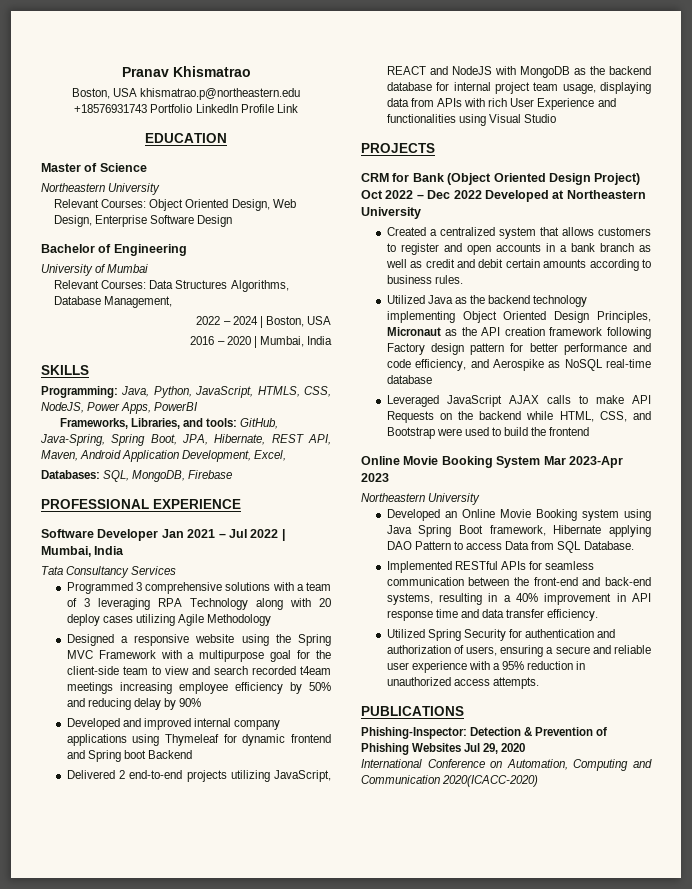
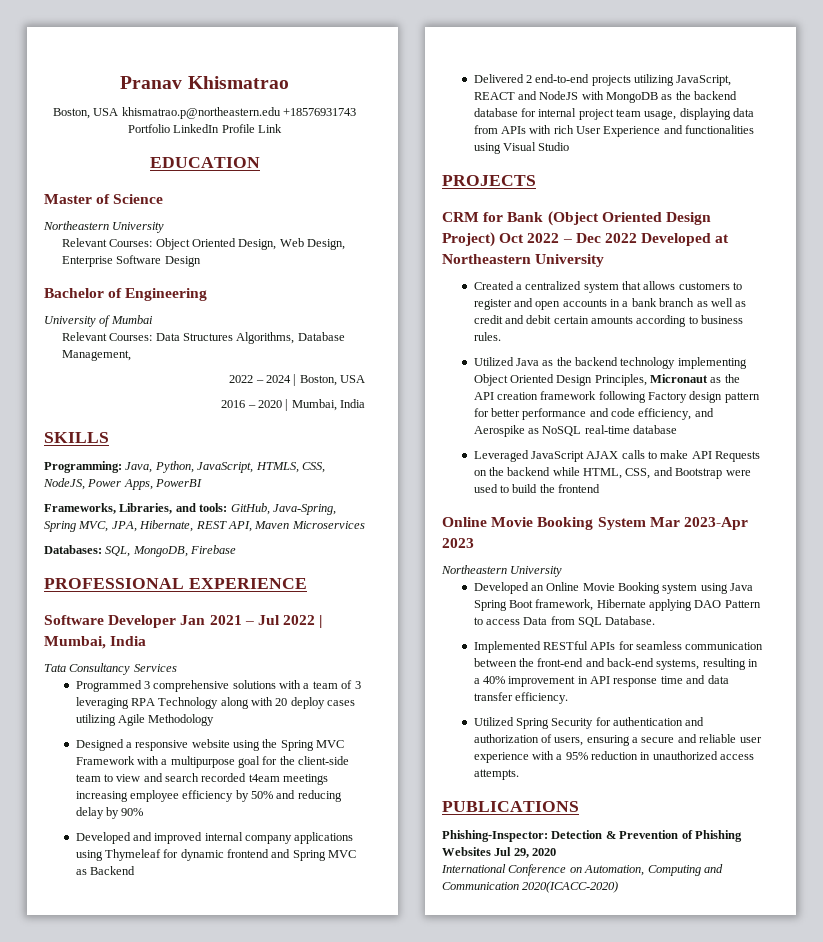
- Frameworks, Libraries, and tools: GitHub, Java-Spring, Spring Boot, JPA, Hibernate, REST API, Maven, Android Application Development, Excel,
+ Frameworks, Libraries, and tools: GitHub, Java-Spring, Spring MVC, JPA, Hibernate, REST API, Maven Microservices
- Developed and improved internal company applications using Thymeleaf for dynamic frontend and Spring boot Backend
+ Developed and improved internal company applications using Thymeleaf for dynamic frontend and Spring MVC as Backend

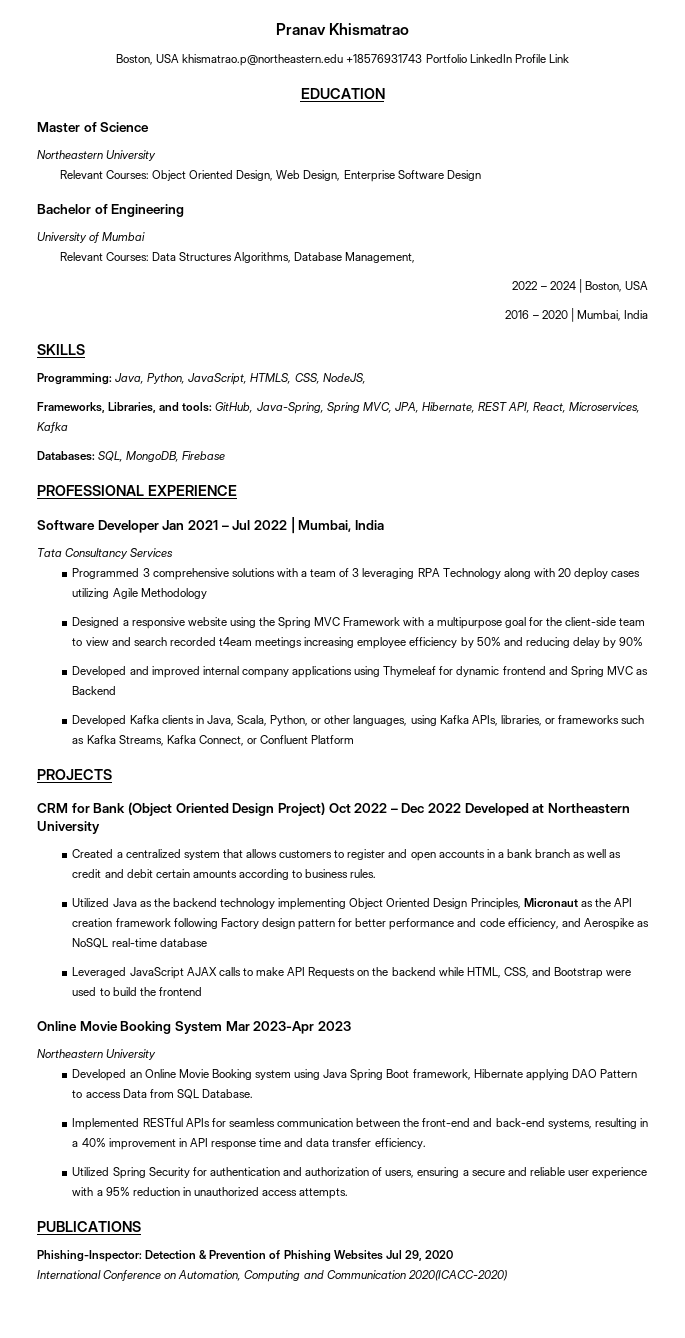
- Programming: Java, Python, JavaScript, HTMLS, CSS, NodeJS, Power Apps, PowerBI
+ Programming: Java, Python, JavaScript, HTMLS, CSS, NodeJS,
- Frameworks, Libraries, and tools: GitHub, Java-Spring, Spring MVC, JPA, Hibernate, REST API, Maven Microservices
+ Frameworks, Libraries, and tools: GitHub, Java-Spring, Spring MVC, JPA, Hibernate, REST API, React, Microservices, Kafka
- Delivered 2 end-to-end projects utilizing JavaScript, REACT and NodeJS with MongoDB as the backend database for internal project team usage, displaying data from APIs with rich User Experience and functionalities using Visual Studio
+ Developed Kafka clients in Java, Scala, Python, or other languages, using Kafka APIs, libraries, or frameworks such as Kafka Streams, Kafka Connect, or Confluent Platform

